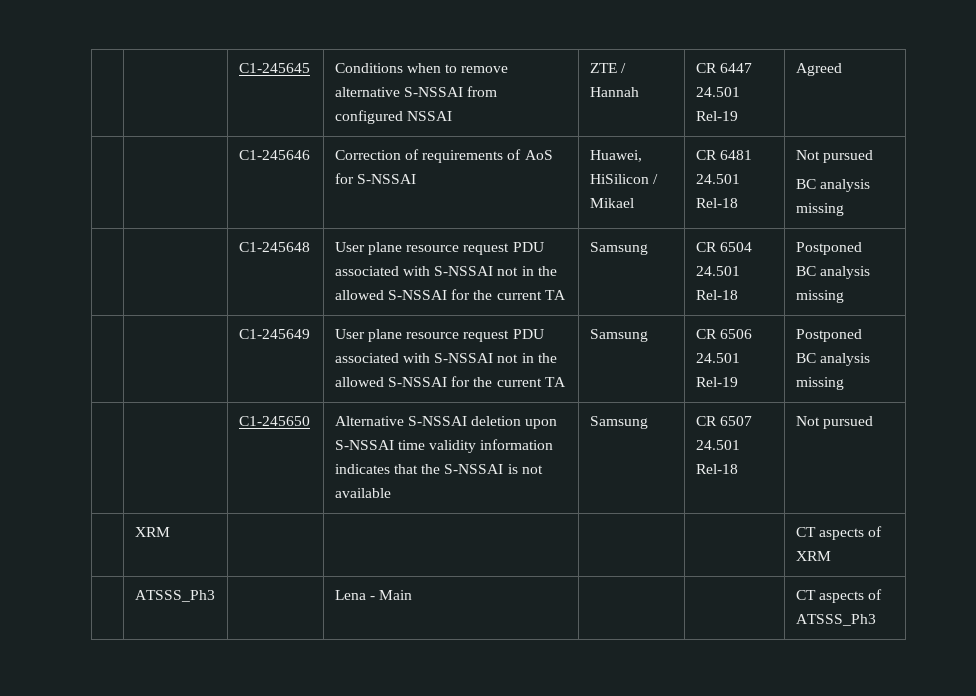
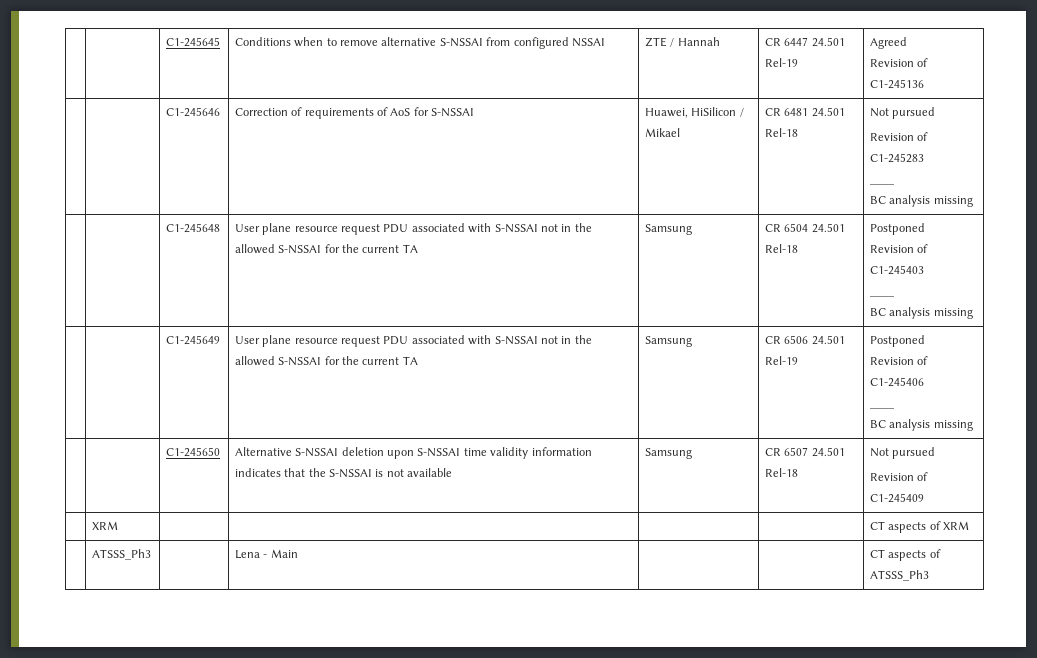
  | | C1-245645 | Conditions when to remove alternative S-NSSAI from configured NSSAI | ZTE / Hannah | CR 6447 24.501 Rel-19 | Agreed
+ Revision of C1-245136
  | | C1-245646 | Correction of requirements of AoS for S-NSSAI | Huawei, HiSilicon / Mikael | CR 6481 24.501 Rel-18 | Not pursued
+ Revision of C1-245283
+ ____
  | | C1-245648 | User plane resource request PDU associated with S-NSSAI not in the allowed S-NSSAI for the current TA | Samsung | CR 6504 24.501 Rel-18 | Postponed
+ Revision of C1-245403
+ ____
  | | C1-245649 | User plane resource request PDU associated with S-NSSAI not in the allowed S-NSSAI for the current TA | Samsung | CR 6506 24.501 Rel-19 | Postponed
+ Revision of C1-245406
+ ____
  | | C1-245650 | Alternative S-NSSAI deletion upon S-NSSAI time validity information indicates that the S-NSSAI is not available | Samsung | CR 6507 24.501 Rel-18 | Not pursued
+ Revision of C1-245409

